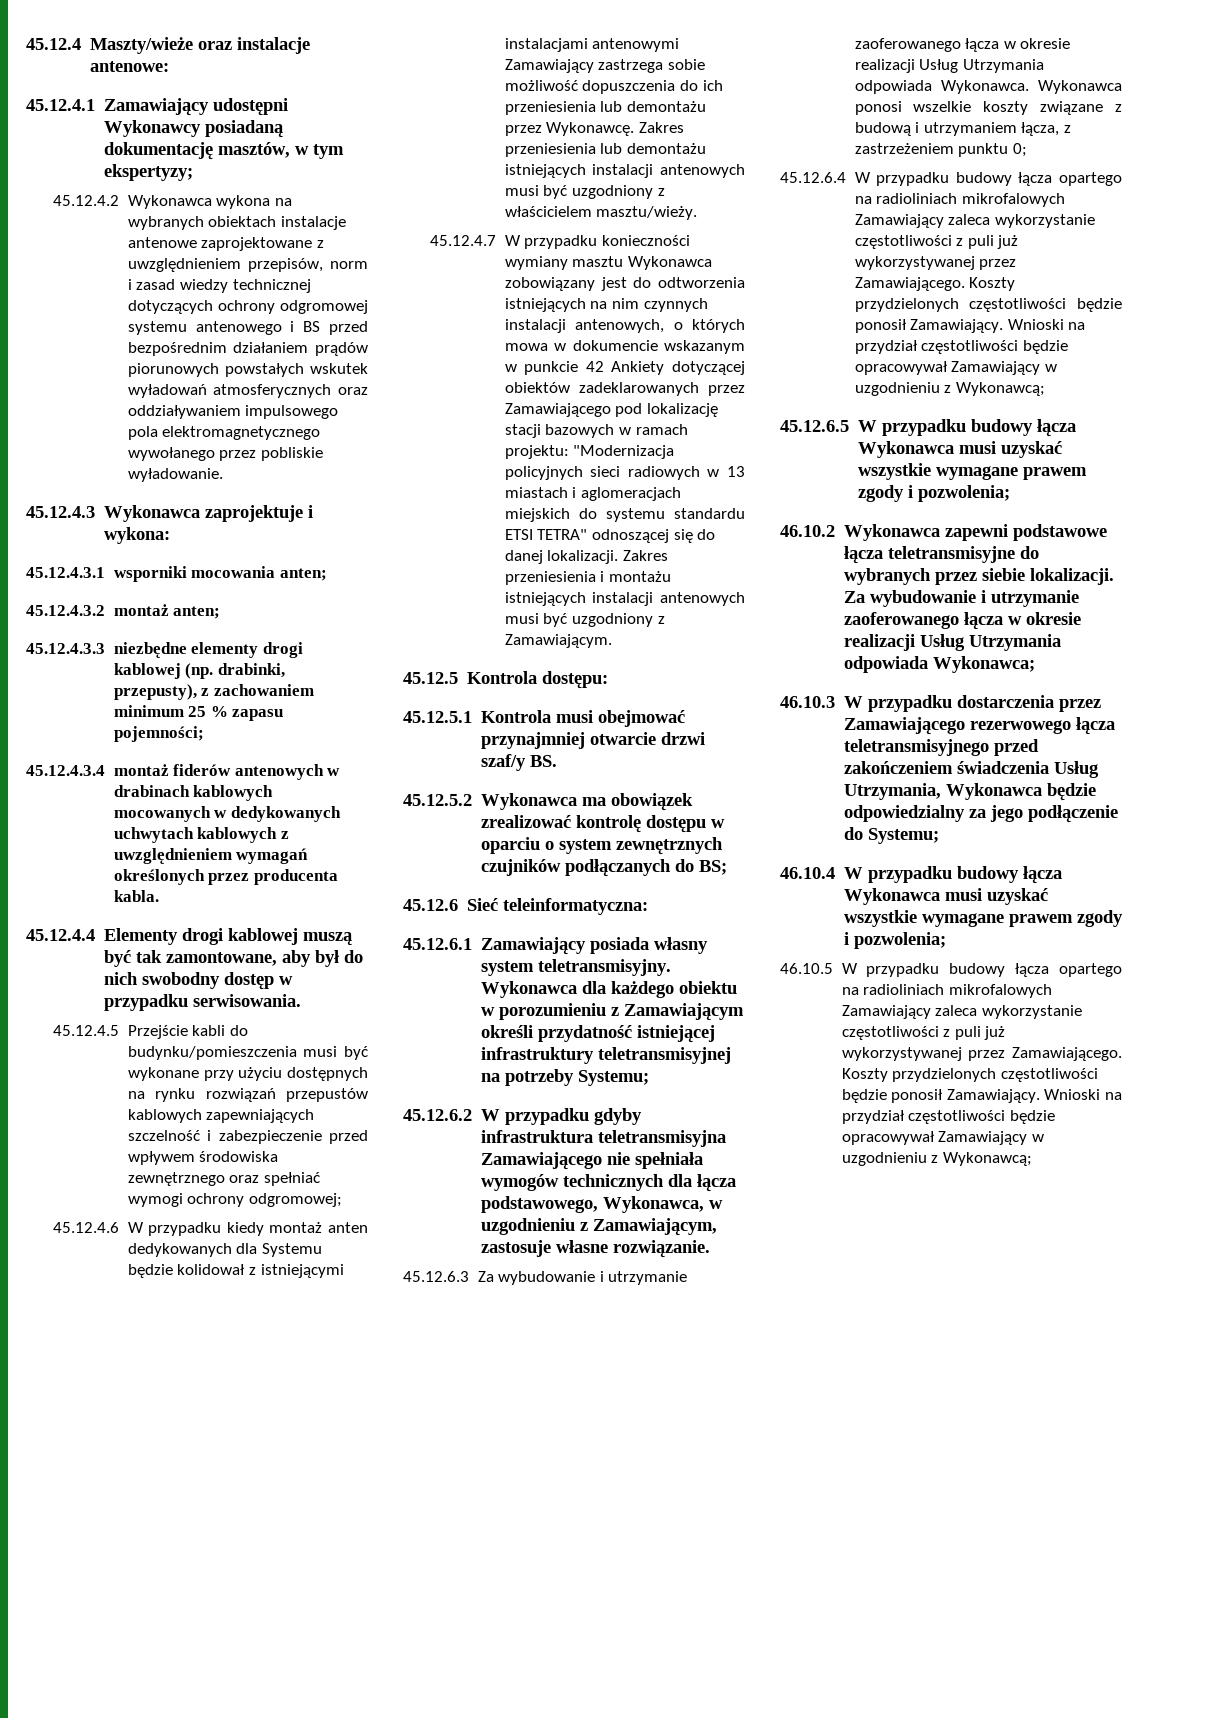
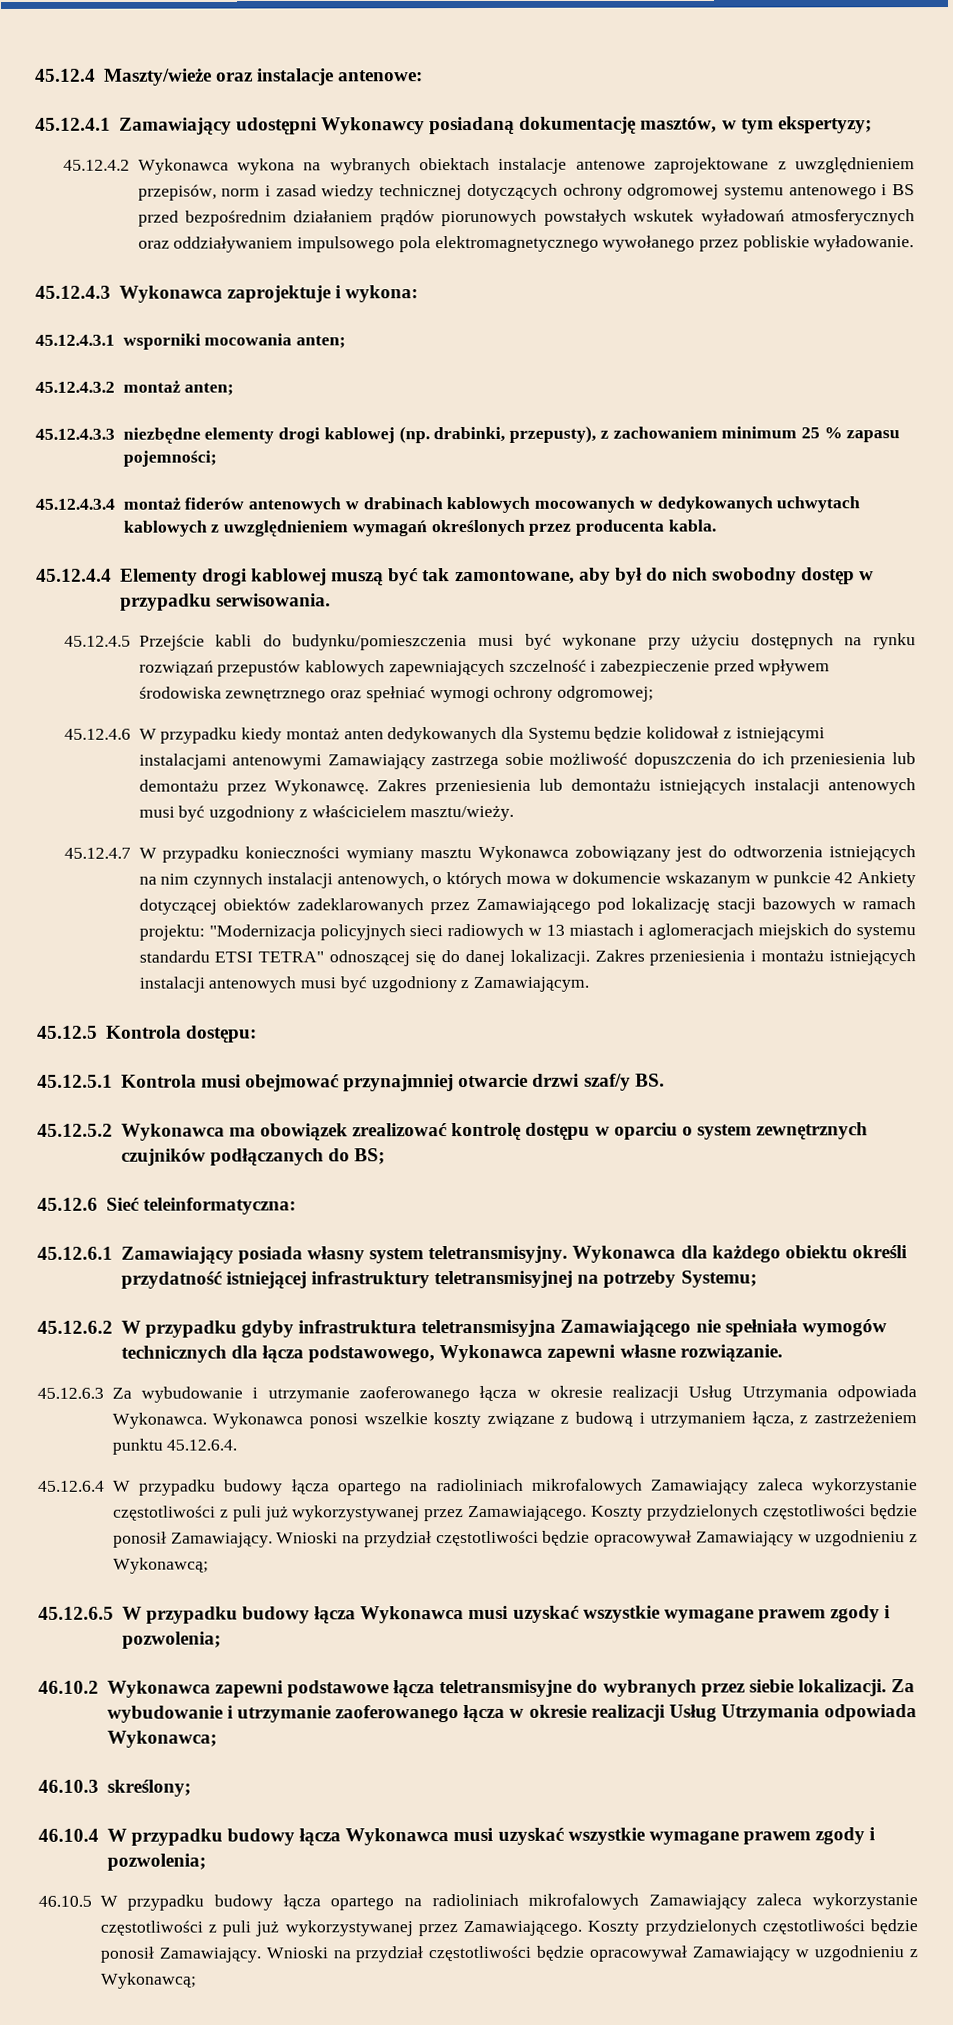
- Wykonawca dla każdego obiektu w porozumieniu z Zamawiającym określi przydatność istniejącej infrastruktury teletransmisyjnej na potrzeby Systemu;
+ Wykonawca dla każdego obiektu określi przydatność istniejącej infrastruktury teletransmisyjnej na potrzeby Systemu;
- 45.12.6.2 W przypadku gdyby infrastruktura teletransmisyjna Zamawiającego nie spełniała wymogów technicznych dla łącza podstawowego, Wykonawca, w uzgodnieniu z Zamawiającym, zastosuje własne rozwiązanie.
+ 45.12.6.2 W przypadku gdyby infrastruktura teletransmisyjna Zamawiającego nie spełniała wymogów technicznych dla łącza podstawowego, Wykonawca zapewni własne rozwiązanie.
- Wykonawca ponosi wszelkie koszty związane z budową i utrzymaniem łącza, z zastrzeżeniem punktu 0;
+ Wykonawca ponosi wszelkie koszty związane z budową i utrzymaniem łącza, z zastrzeżeniem punktu 45.12.6.4.
- 46.10.3 W przypadku dostarczenia przez Zamawiającego rezerwowego łącza teletransmisyjnego przed zakończeniem świadczenia Usług Utrzymania, Wykonawca będzie odpowiedzialny za jego podłączenie do Systemu;
+ 46.10.3 skreślony;

